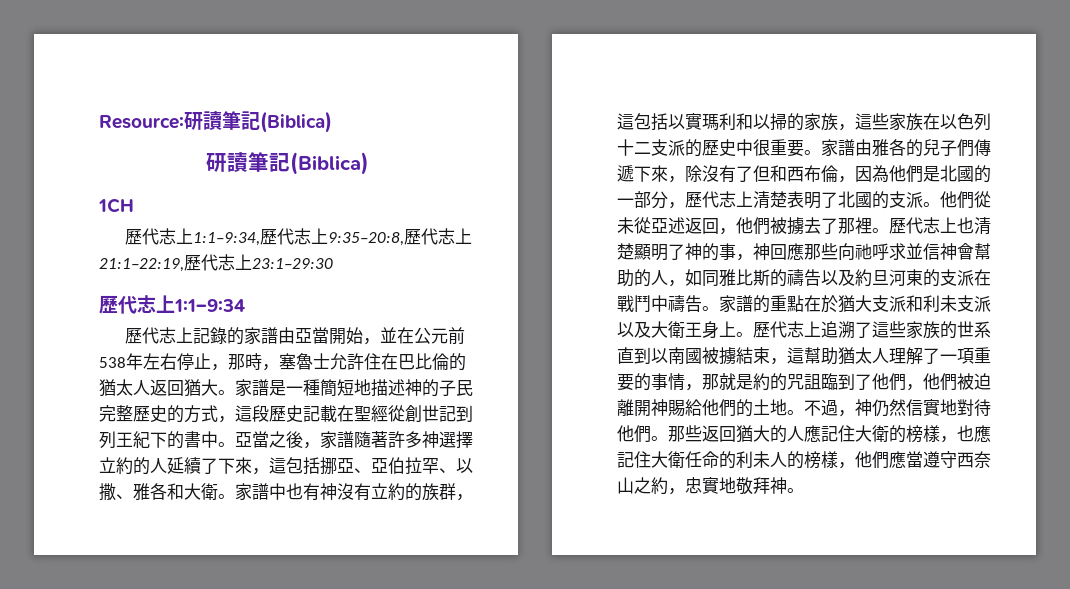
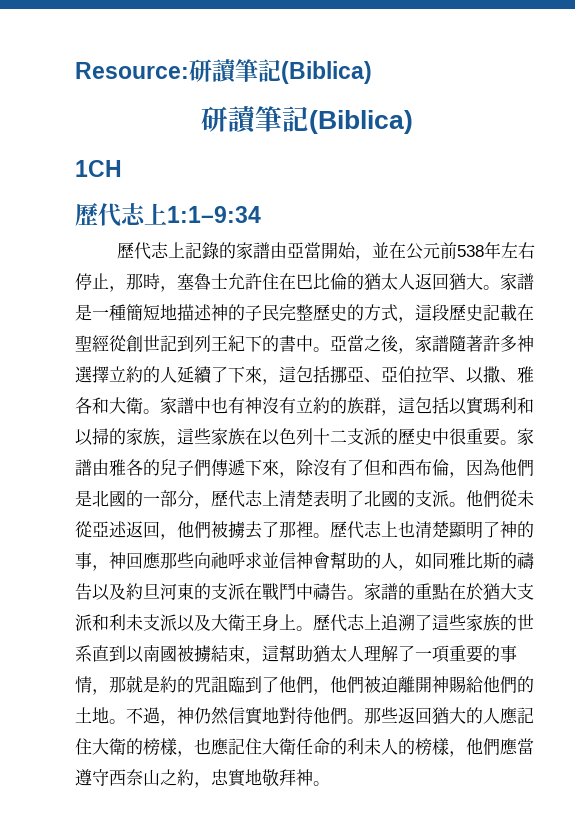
- 歷代志上1:1–9:34,歷代志上9:35–20:8,歷代志上21:1–22:19,歷代志上23:1–29:30

